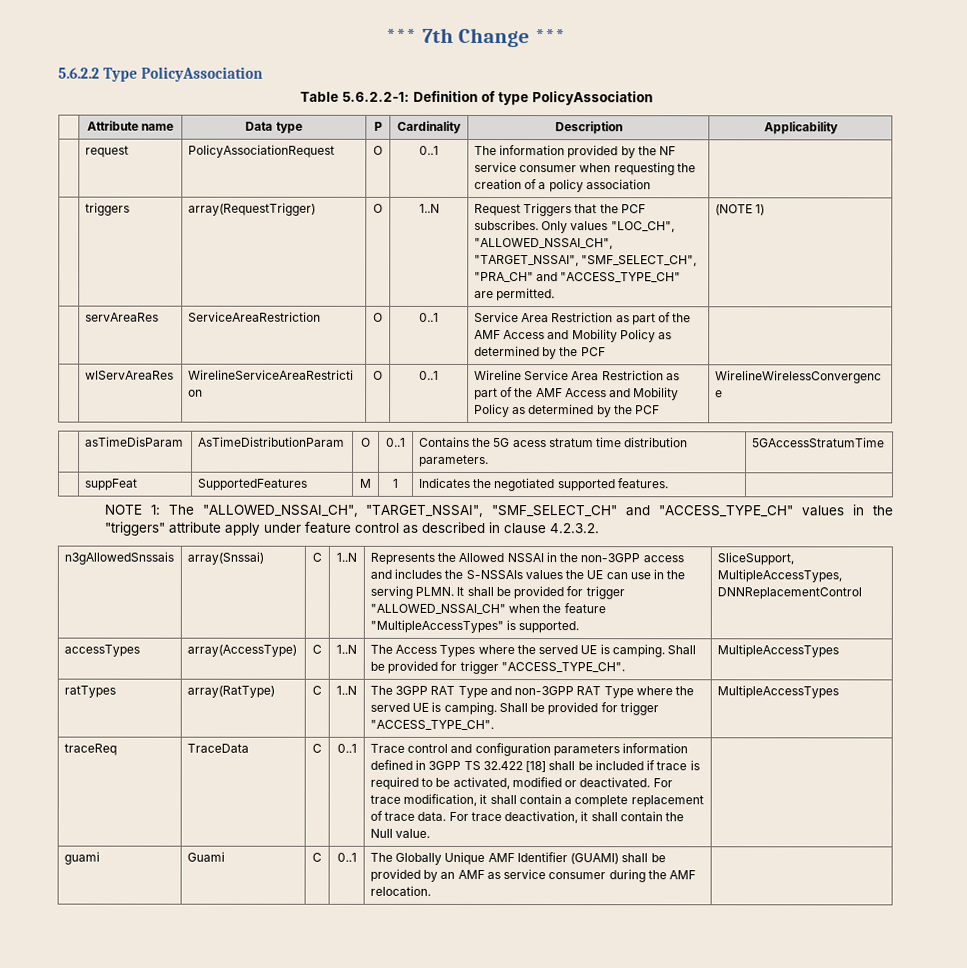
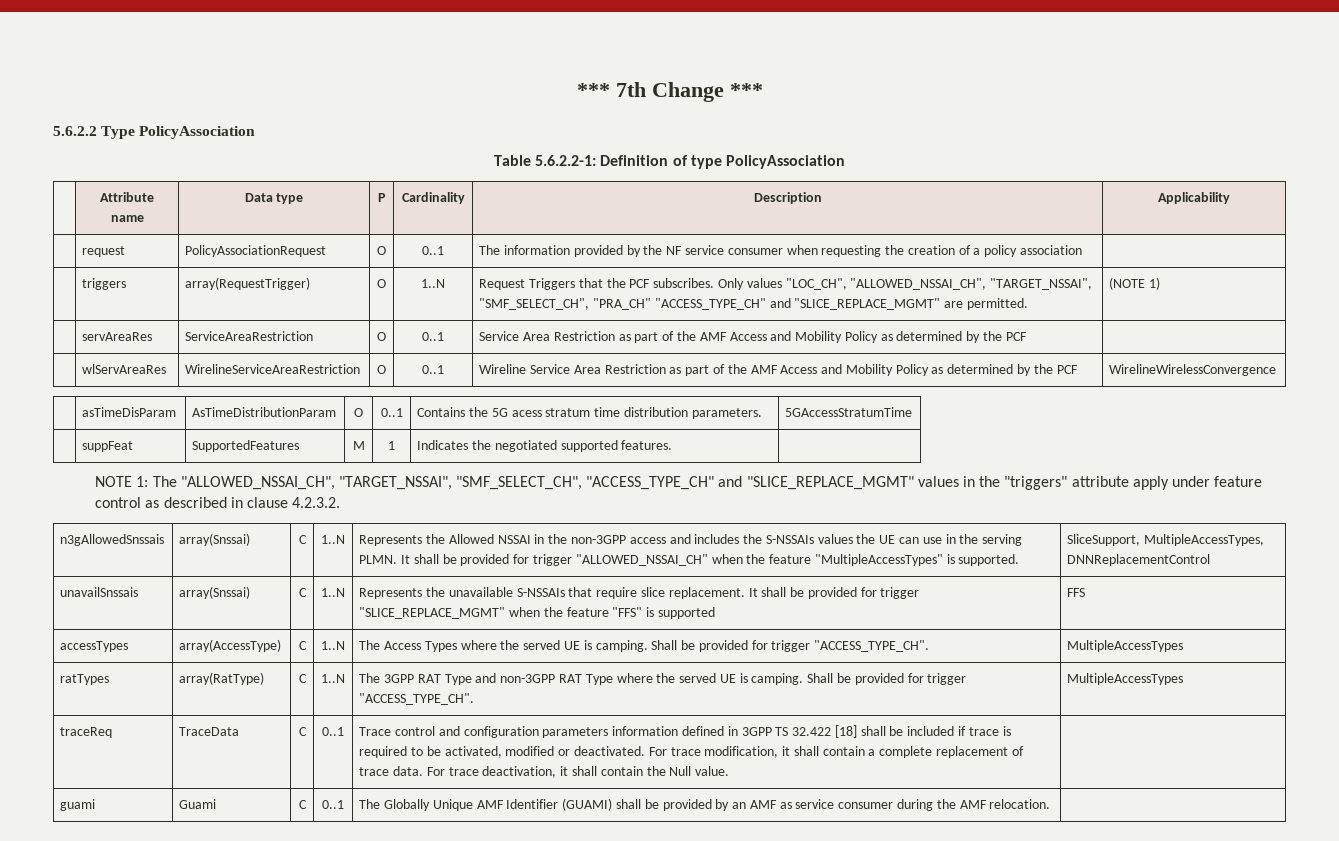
- | triggers | array(RequestTrigger) | O | 1..N | Request Triggers that the PCF subscribes. Only values "LOC_CH", "ALLOWED_NSSAI_CH", "TARGET_NSSAI", "SMF_SELECT_CH", "PRA_CH" and "ACCESS_TYPE_CH" are permitted. | (NOTE 1)
+ | triggers | array(RequestTrigger) | O | 1..N | Request Triggers that the PCF subscribes. Only values "LOC_CH", "ALLOWED_NSSAI_CH", "TARGET_NSSAI", "SMF_SELECT_CH", "PRA_CH" "ACCESS_TYPE_CH" and "SLICE_REPLACE_MGMT" are permitted. | (NOTE 1)
- NOTE 1: The "ALLOWED_NSSAI_CH", "TARGET_NSSAI", "SMF_SELECT_CH" and "ACCESS_TYPE_CH" values in the "triggers" attribute apply under feature control as described in clause 4.2.3.2.
+ NOTE 1: The "ALLOWED_NSSAI_CH", "TARGET_NSSAI", "SMF_SELECT_CH", "ACCESS_TYPE_CH" and "SLICE_REPLACE_MGMT" values in the "triggers" attribute apply under feature control as described in clause 4.2.3.2.
+ unavailSnssais | array(Snssai) | C | 1..N | Represents the unavailable S-NSSAIs that require slice replacement. It shall be provided for trigger "SLICE_REPLACE_MGMT" when the feature "FFS" is supported | FFS

